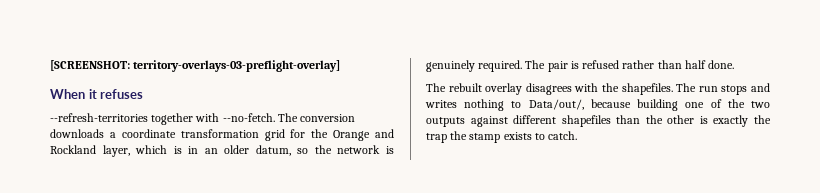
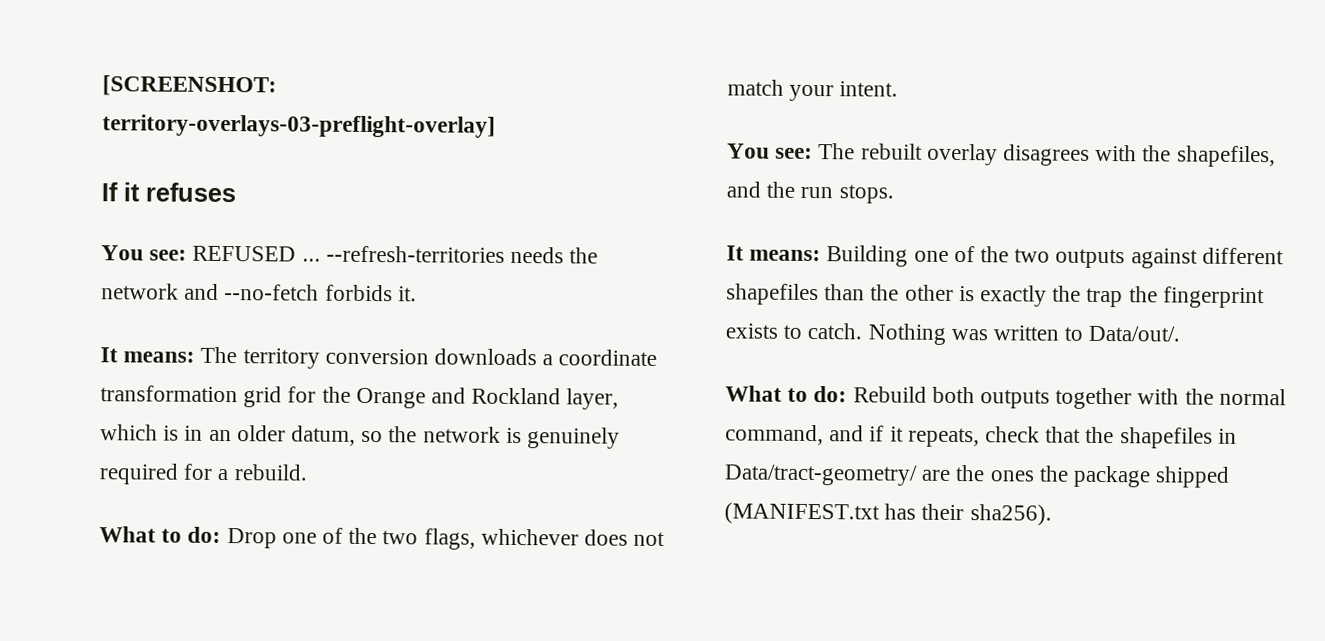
- When it refuses
+ If it refuses
- --refresh-territories together with --no-fetch. The conversion downloads a coordinate transformation grid for the Orange and Rockland layer, which is in an older datum, so the network is genuinely required. The pair is refused rather than half done.
- The rebuilt overlay disagrees with the shapefiles. The run stops and writes nothing to Data/out/, because building one of the two outputs against different shapefiles than the other is exactly the trap the stamp exists to catch.
+ You see: REFUSED ... --refresh-territories needs the network and --no-fetch forbids it.
+ It means: The territory conversion downloads a coordinate transformation grid for the Orange and Rockland layer, which is in an older datum, so the network is genuinely required for a rebuild.
+ What to do: Drop one of the two flags, whichever does not match your intent.
+ You see: The rebuilt overlay disagrees with the shapefiles, and the run stops.
+ It means: Building one of the two outputs against different shapefiles than the other is exactly the trap the fingerprint exists to catch.
+ Nothing was written to Data/out/.
+ What to do: Rebuild both outputs together with the normal command, and if it repeats, check that the shapefiles in Data/tract-geometry/ are the ones the package shipped (MANIFEST.txt has their sha256).

